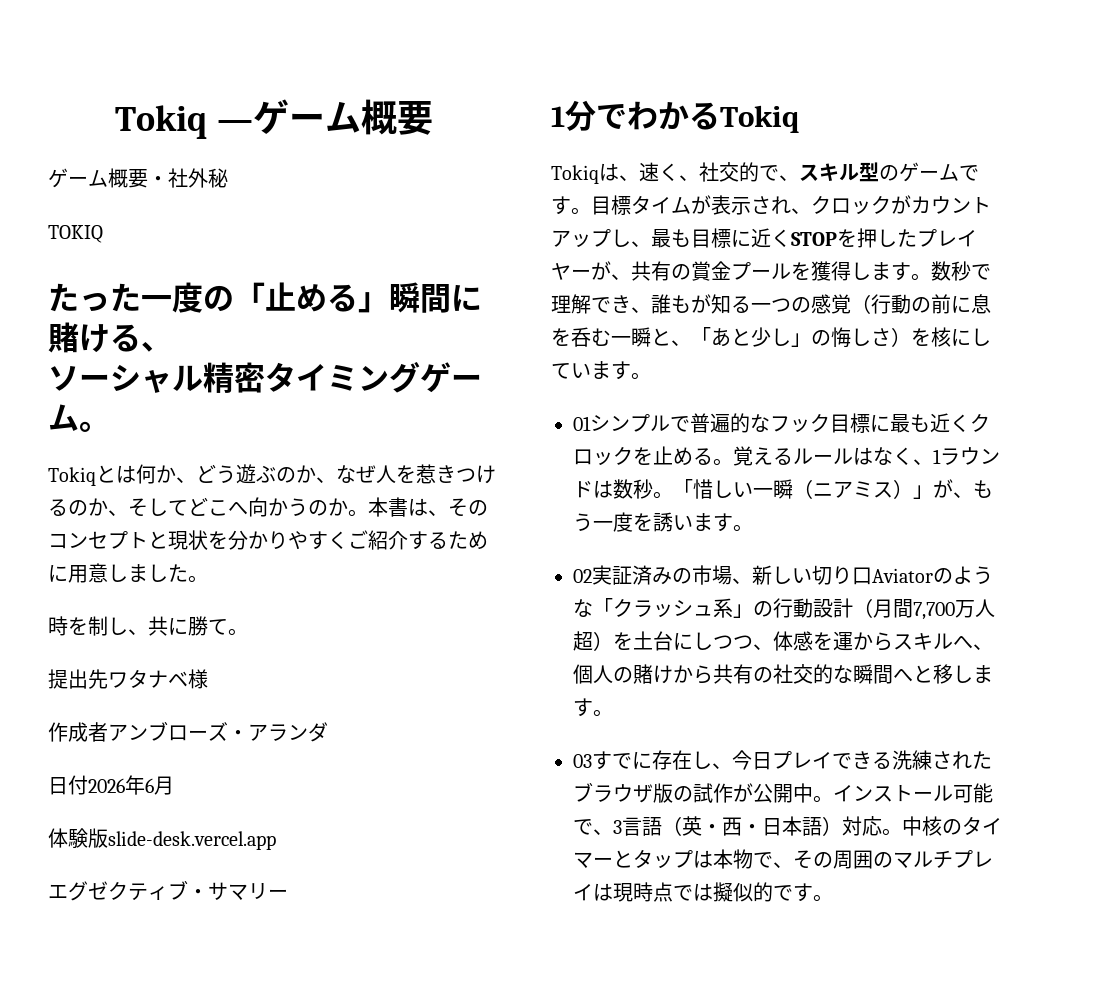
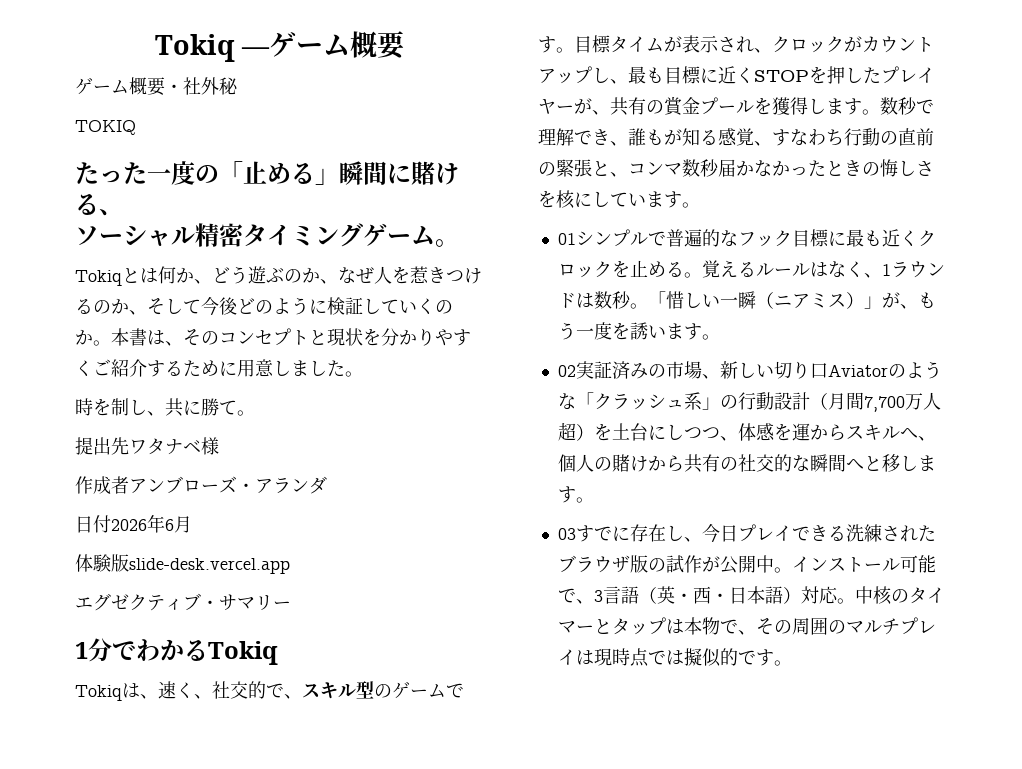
- Tokiqとは何か、どう遊ぶのか、なぜ人を惹きつけるのか、そしてどこへ向かうのか。
+ Tokiqとは何か、どう遊ぶのか、なぜ人を惹きつけるのか、そして今後どのように検証していくのか。
- 数秒で理解でき、誰もが知る一つの感覚（行動の前に息を呑む一瞬と、「あと少し」の悔しさ）を核にしています。
+ 数秒で理解でき、誰もが知る感覚、すなわち行動の直前の緊張と、コンマ数秒届かなかったときの悔しさを核にしています。

